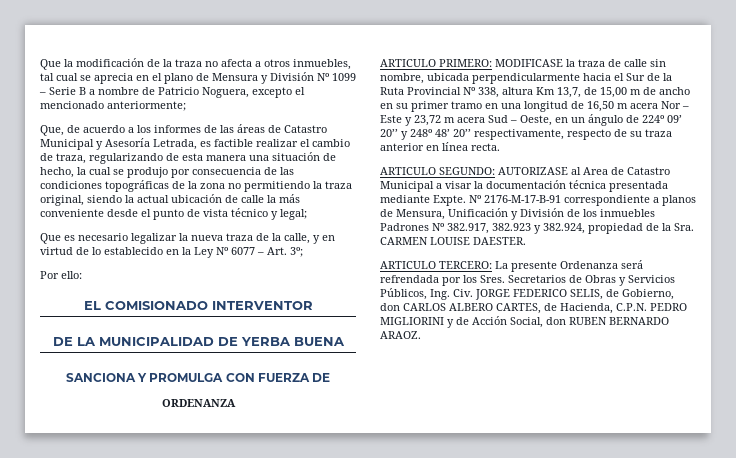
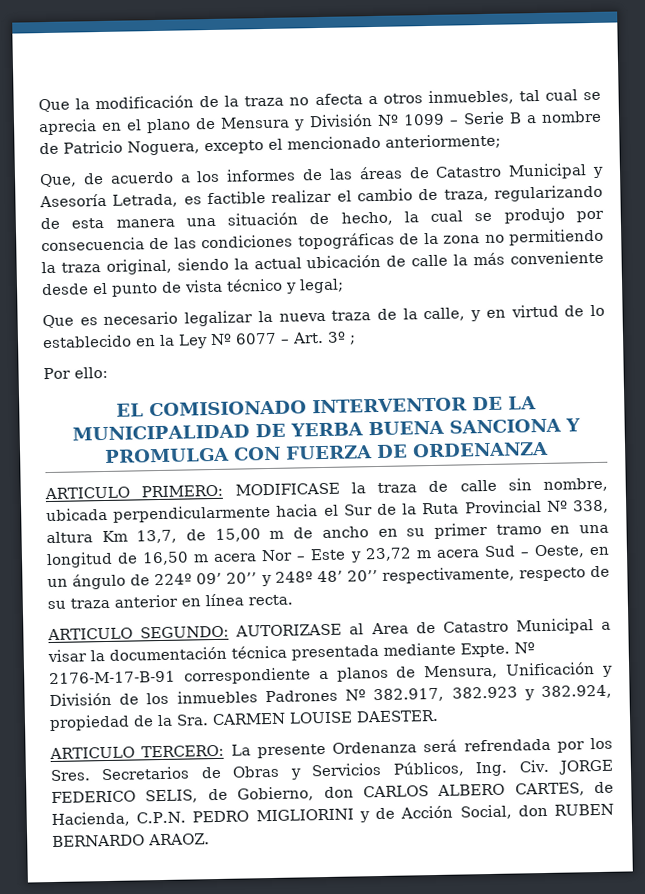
- Que es necesario legalizar la nueva traza de la calle, y en virtud de lo establecido en la Ley Nº 6077 – Art. 3º;
+ Que es necesario legalizar la nueva traza de la calle, y en virtud de lo establecido en la Ley Nº 6077 – Art. 3º ;
- EL COMISIONADO INTERVENTOR
- DE LA MUNICIPALIDAD DE YERBA BUENA
- SANCIONA Y PROMULGA CON FUERZA DE
- ORDENANZA
+ EL COMISIONADO INTERVENTOR DE LA MUNICIPALIDAD DE YERBA BUENA SANCIONA Y PROMULGA CON FUERZA DE ORDENANZA

